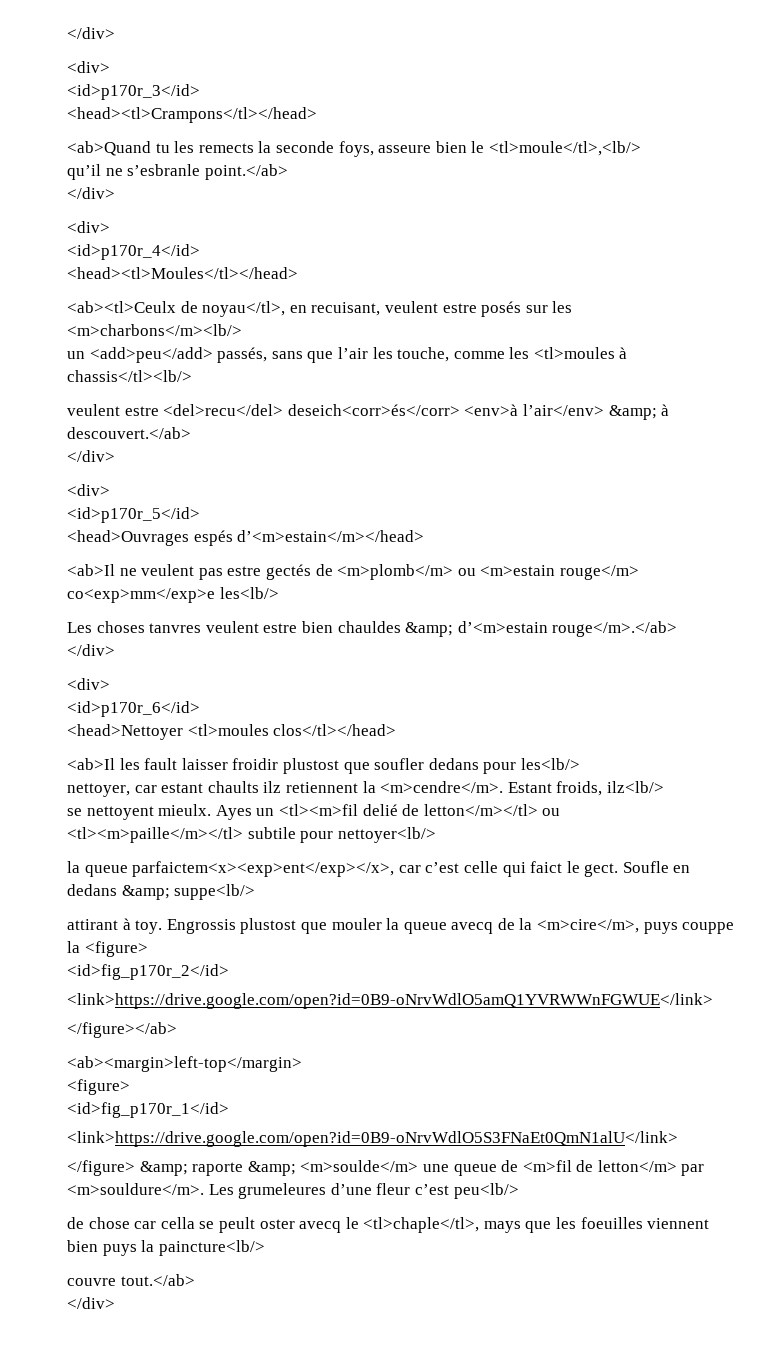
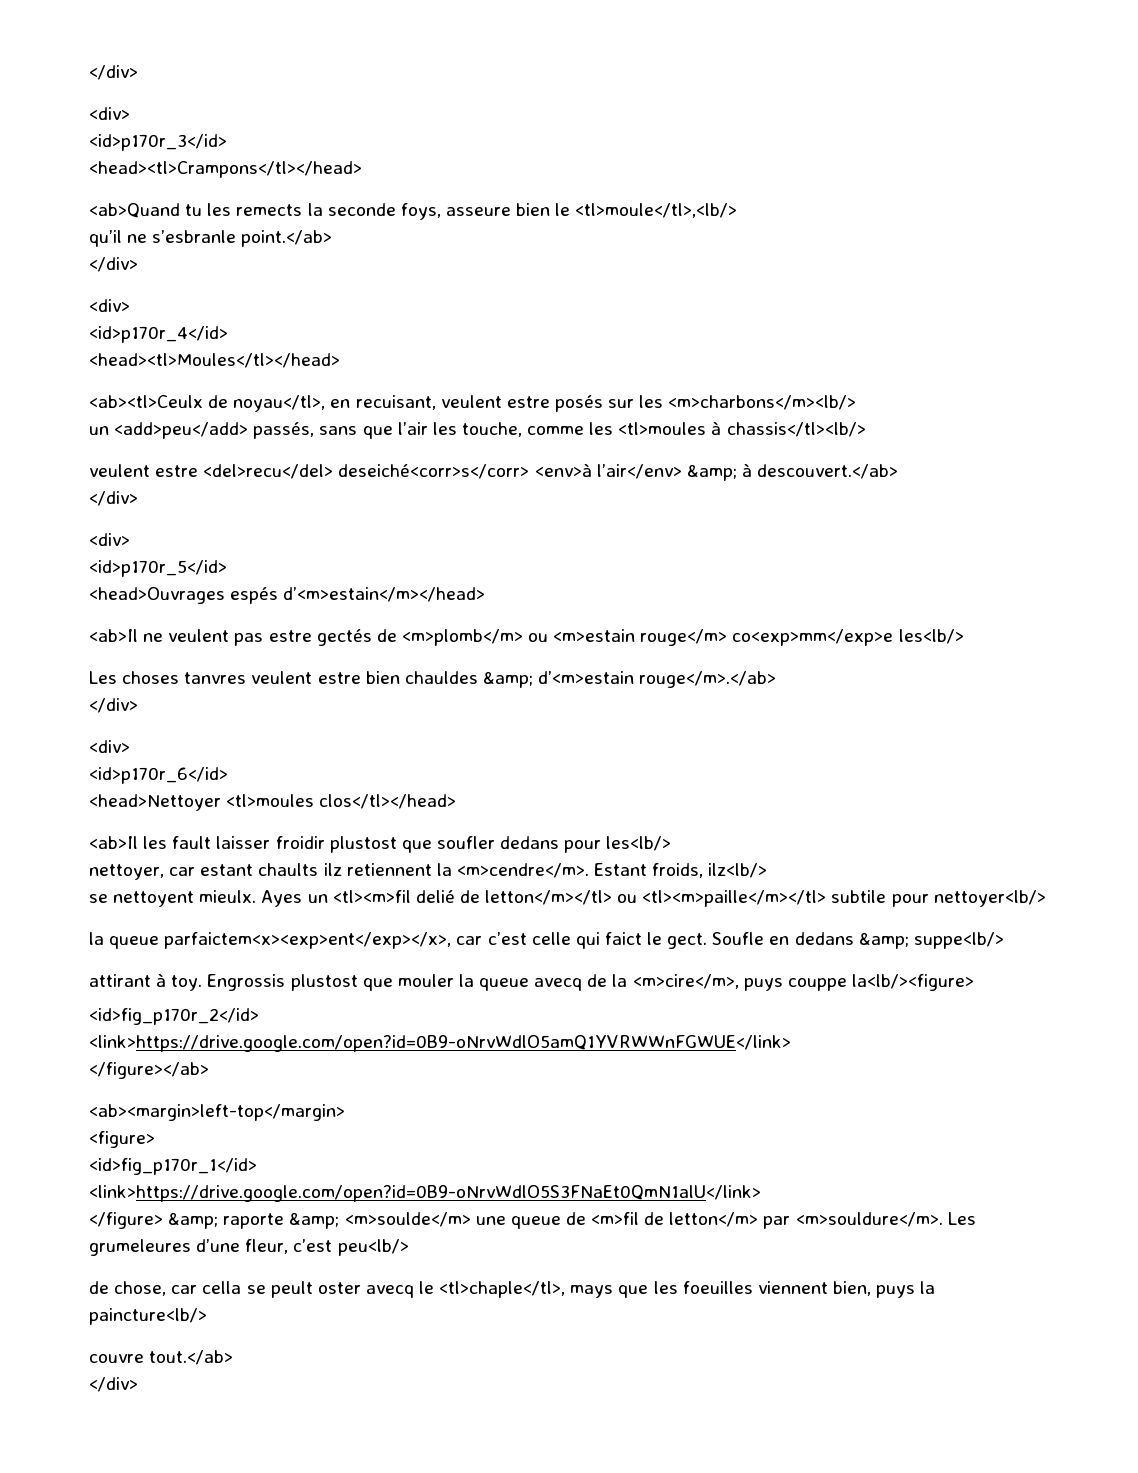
- veulent estre <del>recu</del> deseich<corr>és</corr> <env>à l’air</env> &amp; à descouvert.</ab>
+ veulent estre <del>recu</del> deseiché<corr>s</corr> <env>à l’air</env> &amp; à descouvert.</ab>
- Engrossis plustost que mouler la queue avecq de la <m>cire</m>, puys couppe la <figure>
+ Engrossis plustost que mouler la queue avecq de la <m>cire</m>, puys couppe la<lb/><figure>
- Les grumeleures d’une fleur c’est peu<lb/>
+ Les grumeleures d’une fleur, c’est peu<lb/>
- de chose car cella se peult oster avecq le <tl>chaple</tl>, mays que les foeuilles viennent bien puys la paincture<lb/>
+ de chose, car cella se peult oster avecq le <tl>chaple</tl>, mays que les foeuilles viennent bien, puys la paincture<lb/>

